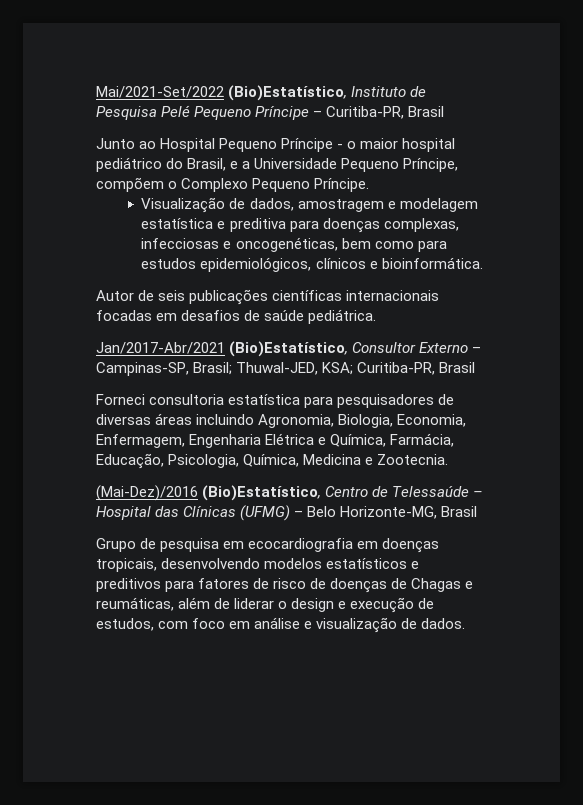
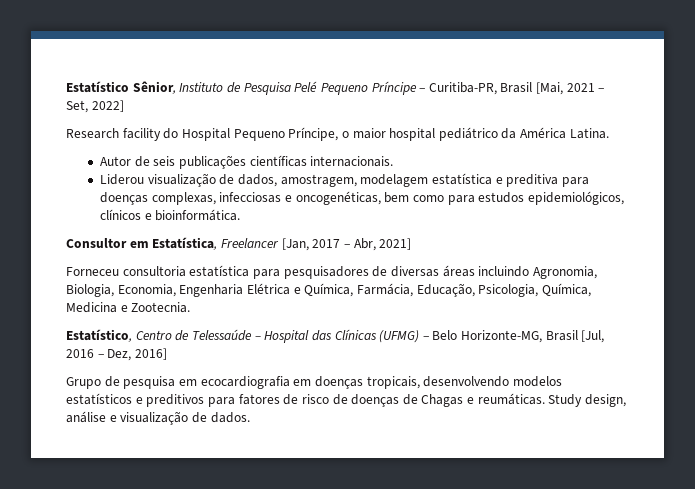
- Mai/2021-Set/2022 (Bio)Estatístico, Instituto de Pesquisa Pelé Pequeno Príncipe – Curitiba-PR, Brasil
- Junto ao Hospital Pequeno Príncipe - o maior hospital pediátrico do Brasil, e a Universidade Pequeno Príncipe, compõem o Complexo Pequeno Príncipe.
- Visualização de dados, amostragem e modelagem estatística e preditiva para doenças complexas, infecciosas e oncogenéticas, bem como para estudos epidemiológicos, clínicos e bioinformática.
+ Estatístico Sênior, Instituto de Pesquisa Pelé Pequeno Príncipe – Curitiba-PR, Brasil [Mai, 2021 – Set, 2022]
+ Research facility do Hospital Pequeno Príncipe, o maior hospital pediátrico da América Latina.
+ Autor de seis publicações científicas internacionais.
+ Liderou visualização de dados, amostragem, modelagem estatística e preditiva para doenças complexas, infecciosas e oncogenéticas, bem como para estudos epidemiológicos, clínicos e bioinformática.
- Autor de seis publicações científicas internacionais focadas em desafios de saúde pediátrica.
- Jan/2017-Abr/2021 (Bio)Estatístico, Consultor Externo – Campinas-SP, Brasil; Thuwal-JED, KSA; Curitiba-PR, Brasil
- Forneci consultoria estatística para pesquisadores de diversas áreas incluindo Agronomia, Biologia, Economia, Enfermagem, Engenharia Elétrica e Química, Farmácia, Educação, Psicologia, Química, Medicina e Zootecnia.
+ Consultor em Estatística, Freelancer [Jan, 2017 – Abr, 2021]
+ Forneceu consultoria estatística para pesquisadores de diversas áreas incluindo Agronomia, Biologia, Economia, Engenharia Elétrica e Química, Farmácia, Educação, Psicologia, Química, Medicina e Zootecnia.
- (Mai-Dez)/2016 (Bio)Estatístico, Centro de Telessaúde – Hospital das Clínicas (UFMG) – Belo Horizonte-MG, Brasil
+ Estatístico, Centro de Telessaúde – Hospital das Clínicas (UFMG) – Belo Horizonte-MG, Brasil [Jul, 2016 – Dez, 2016]
- Grupo de pesquisa em ecocardiografia em doenças tropicais, desenvolvendo modelos estatísticos e preditivos para fatores de risco de doenças de Chagas e reumáticas, além de liderar o design e execução de estudos, com foco em análise e visualização de dados.
+ Grupo de pesquisa em ecocardiografia em doenças tropicais, desenvolvendo modelos estatísticos e preditivos para fatores de risco de doenças de Chagas e reumáticas. Study design, análise e visualização de dados.

